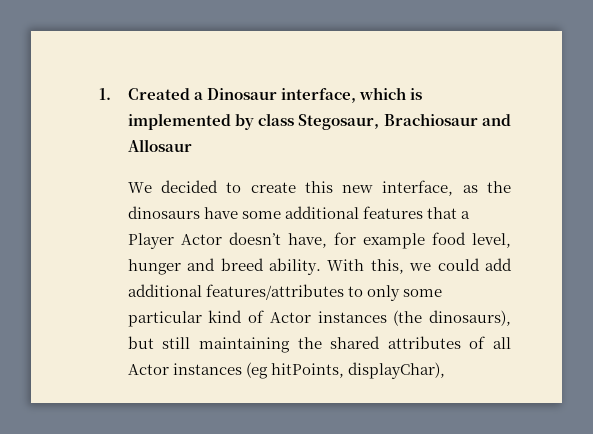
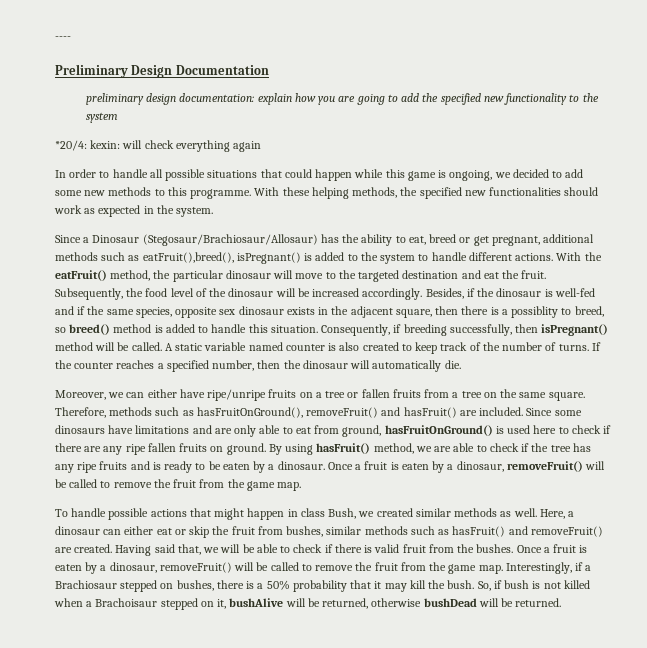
- 1. Created a Dinosaur interface, which is implemented by class Stegosaur, Brachiosaur and Allosaur
- We decided to create this new interface, as the dinosaurs have some additional features that a Player Actor doesn’t have, for example food level, hunger and breed ability. With this, we could add additional features/attributes to only some particular kind of Actor instances (the dinosaurs), but still maintaining the shared attributes of all Actor instances (eg hitPoints, displayChar),
+ ----
+ Preliminary Design Documentation
+ preliminary design documentation: explain how you are going to add the specified new functionality to the system
+ *20/4: kexin: will check everything again
+ In order to handle all possible situations that could happen while this game is ongoing, we decided to add some new methods to this programme. With these helping methods, the specified new functionalities should work as expected in the system.
+ Since a Dinosaur (Stegosaur/Brachiosaur/Allosaur) has the ability to eat, breed or get pregnant, additional methods such as eatFruit(),breed(), isPregnant() is added to the system to handle different actions. With the eatFruit() method, the particular dinosaur will move to the targeted destination and eat the fruit. Subsequently, the food level of the dinosaur will be increased accordingly. Besides, if the dinosaur is well-fed and if the same species, opposite sex dinosaur exists in the adjacent square, then there is a possiblity to breed, so breed() method is added to handle this situation. Consequently, if breeding successfully, then isPregnant() method will be called. A static variable named counter is also created to keep track of the number of turns. If the counter reaches a specified number, then the dinosaur will automatically die.
+ Moreover, we can either have ripe/unripe fruits on a tree or fallen fruits from a tree on the same square. Therefore, methods such as hasFruitOnGround(), removeFruit() and hasFruit() are included. Since some dinosaurs have limitations and are only able to eat from ground, hasFruitOnGround() is used here to check if there are any ripe fallen fruits on ground. By using hasFruit() method, we are able to check if the tree has any ripe fruits and is ready to be eaten by a dinosaur. Once a fruit is eaten by a dinosaur, removeFruit() will be called to remove the fruit from the game map.
+ To handle possible actions that might happen in class Bush, we created similar methods as well. Here, a dinosaur can either eat or skip the fruit from bushes, similar methods such as hasFruit() and removeFruit() are created. Having said that, we will be able to check if there is valid fruit from the bushes. Once a fruit is eaten by a dinosaur, removeFruit() will be called to remove the fruit from the game map. Interestingly, if a Brachiosaur stepped on bushes, there is a 50% probability that it may kill the bush. So, if bush is not killed when a Brachoisaur stepped on it, bushAlive will be returned, otherwise bushDead will be returned.

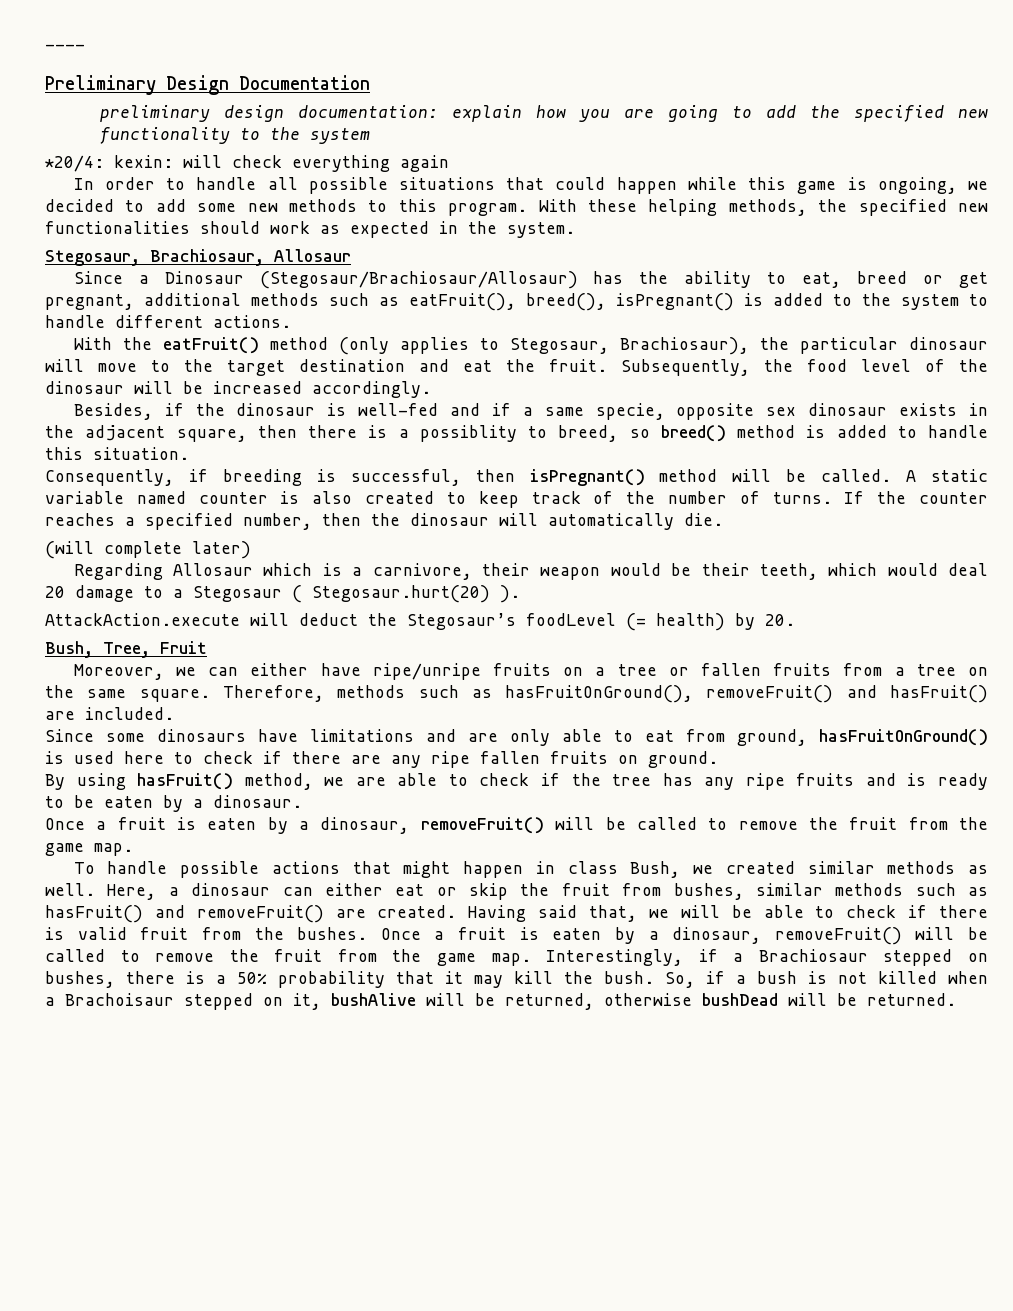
- In order to handle all possible situations that could happen while this game is ongoing, we decided to add some new methods to this programme.
+ In order to handle all possible situations that could happen while this game is ongoing, we decided to add some new methods to this program.
+ Stegosaur, Brachiosaur, Allosaur
- Since a Dinosaur (Stegosaur/Brachiosaur/Allosaur) has the ability to eat, breed or get pregnant, additional methods such as eatFruit(),breed(), isPregnant() is added to the system to handle different actions. With the eatFruit() method, the particular dinosaur will move to the targeted destination and eat the fruit.
+ Since a Dinosaur (Stegosaur/Brachiosaur/Allosaur) has the ability to eat, breed or get pregnant, additional methods such as eatFruit(), breed(), isPregnant() is added to the system to handle different actions.
+ With the eatFruit() method (only applies to Stegosaur, Brachiosaur), the particular dinosaur will move to the target destination and eat the fruit.
- Subsequently, the food level of the dinosaur will be increased accordingly. Besides, if the dinosaur is well-fed and if the same species, opposite sex dinosaur exists in the adjacent square, then there is a possiblity to breed, so breed() method is added to handle this situation. Consequently, if breeding successfully, then isPregnant() method will be called.
+ Subsequently, the food level of the dinosaur will be increased accordingly.
+ Besides, if the dinosaur is well-fed and if a same specie, opposite sex dinosaur exists in the adjacent square, then there is a possiblity to breed, so breed() method is added to handle this situation.
+ Consequently, if breeding is successful, then isPregnant() method will be called.
+ (will complete later)
+ Regarding Allosaur which is a carnivore, their weapon would be their teeth, which would deal 20 damage to a Stegosaur ( Stegosaur.hurt(20) ).
+ AttackAction.execute will deduct the Stegosaur’s foodLevel (= health) by 20.
+ Bush, Tree, Fruit
- Therefore, methods such as hasFruitOnGround(), removeFruit() and hasFruit() are included. Since some dinosaurs have limitations and are only able to eat from ground, hasFruitOnGround() is used here to check if there are any ripe fallen fruits on ground. By using hasFruit() method, we are able to check if the tree has any ripe fruits and is ready to be eaten by a dinosaur. Once a fruit is eaten by a dinosaur, removeFruit() will be called to remove the fruit from the game map.
+ Therefore, methods such as hasFruitOnGround(), removeFruit() and hasFruit() are included.
+ Since some dinosaurs have limitations and are only able to eat from ground, hasFruitOnGround() is used here to check if there are any ripe fallen fruits on ground.
+ By using hasFruit() method, we are able to check if the tree has any ripe fruits and is ready to be eaten by a dinosaur.
+ Once a fruit is eaten by a dinosaur, removeFruit() will be called to remove the fruit from the game map.
- So, if bush is not killed when a Brachoisaur stepped on it, bushAlive will be returned, otherwise bushDead will be returned.
+ So, if a bush is not killed when a Brachoisaur stepped on it, bushAlive will be returned, otherwise bushDead will be returned.

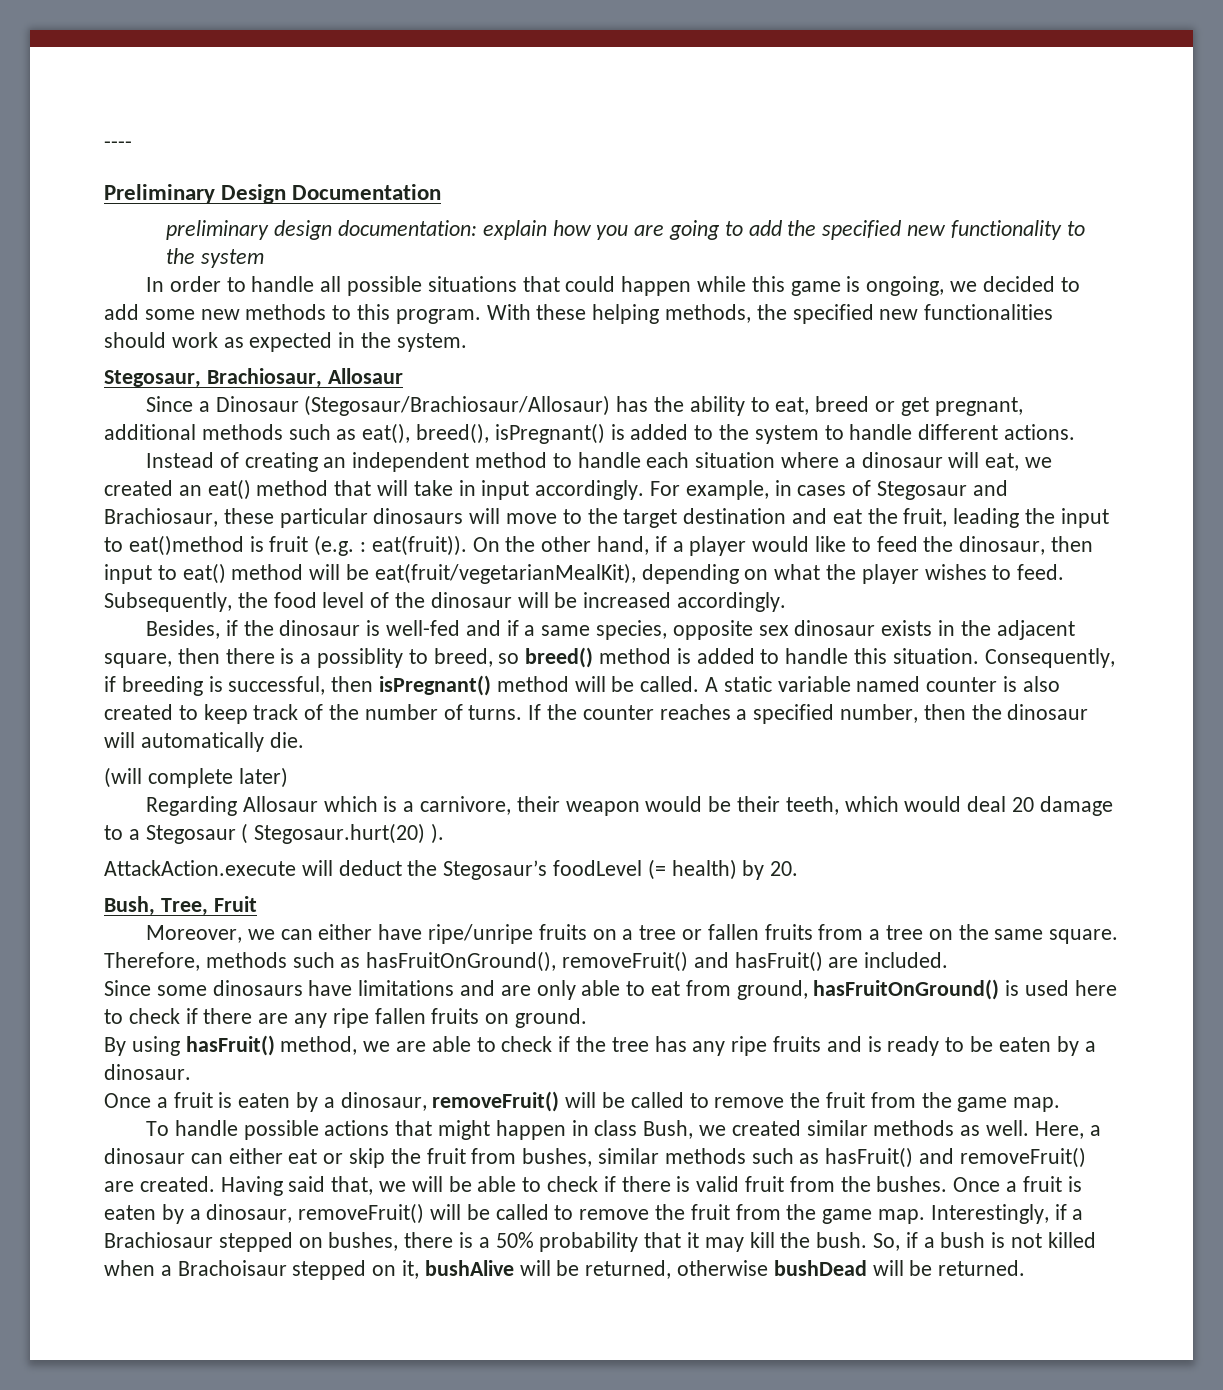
- *20/4: kexin: will check everything again
- Since a Dinosaur (Stegosaur/Brachiosaur/Allosaur) has the ability to eat, breed or get pregnant, additional methods such as eatFruit(), breed(), isPregnant() is added to the system to handle different actions.
+ Since a Dinosaur (Stegosaur/Brachiosaur/Allosaur) has the ability to eat, breed or get pregnant, additional methods such as eat(), breed(), isPregnant() is added to the system to handle different actions.
- With the eatFruit() method (only applies to Stegosaur, Brachiosaur), the particular dinosaur will move to the target destination and eat the fruit.
+ Instead of creating an independent method to handle each situation where a dinosaur will eat, we created an eat() method that will take in input accordingly. For example, in cases of Stegosaur and Brachiosaur, these particular dinosaurs will move to the target destination and eat the fruit, leading the input to eat()method is fruit (e.g. : eat(fruit)). On the other hand, if a player would like to feed the dinosaur, then input to eat() method will be eat(fruit/vegetarianMealKit), depending on what the player wishes to feed.
- Besides, if the dinosaur is well-fed and if a same specie, opposite sex dinosaur exists in the adjacent square, then there is a possiblity to breed, so breed() method is added to handle this situation.
- Consequently, if breeding is successful, then isPregnant() method will be called.
+ Besides, if the dinosaur is well-fed and if a same species, opposite sex dinosaur exists in the adjacent square, then there is a possiblity to breed, so breed() method is added to handle this situation. Consequently, if breeding is successful, then isPregnant() method will be called.

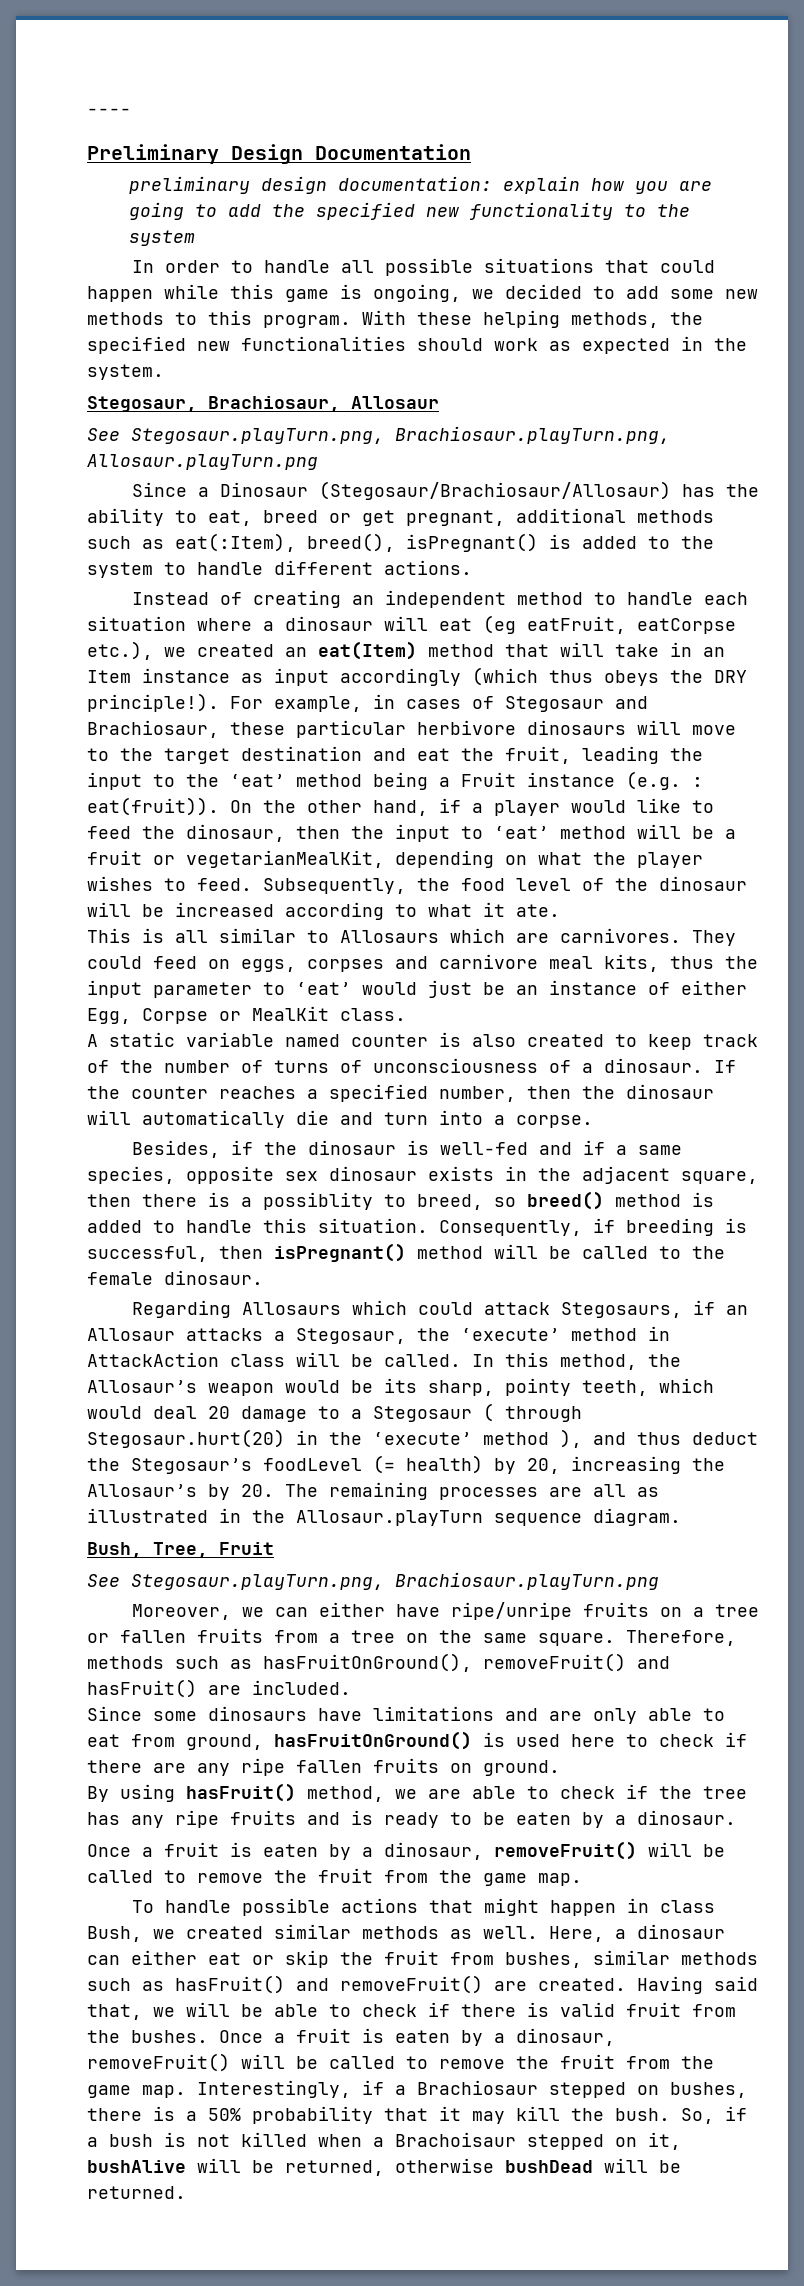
+ See Stegosaur.playTurn.png, Brachiosaur.playTurn.png, Allosaur.playTurn.png
- Since a Dinosaur (Stegosaur/Brachiosaur/Allosaur) has the ability to eat, breed or get pregnant, additional methods such as eat(), breed(), isPregnant() is added to the system to handle different actions.
+ Since a Dinosaur (Stegosaur/Brachiosaur/Allosaur) has the ability to eat, breed or get pregnant, additional methods such as eat(:Item), breed(), isPregnant() is added to the system to handle different actions.
- Instead of creating an independent method to handle each situation where a dinosaur will eat, we created an eat() method that will take in input accordingly.
+ Instead of creating an independent method to handle each situation where a dinosaur will eat (eg eatFruit, eatCorpse etc.), we created an eat(Item) method that will take in an Item instance as input accordingly (which thus obeys the DRY principle!).
- For example, in cases of Stegosaur and Brachiosaur, these particular dinosaurs will move to the target destination and eat the fruit, leading the input to eat()method is fruit (e.g. : eat(fruit)).
+ For example, in cases of Stegosaur and Brachiosaur, these particular herbivore dinosaurs will move to the target destination and eat the fruit, leading the input to the ‘eat’ method being a Fruit instance (e.g. : eat(fruit)).
- On the other hand, if a player would like to feed the dinosaur, then input to eat() method will be eat(fruit/vegetarianMealKit), depending on what the player wishes to feed.
+ On the other hand, if a player would like to feed the dinosaur, then the input to ‘eat’ method will be a fruit or vegetarianMealKit, depending on what the player wishes to feed.
- Subsequently, the food level of the dinosaur will be increased accordingly.
+ Subsequently, the food level of the dinosaur will be increased according to what it ate.
+ This is all similar to Allosaurs which are carnivores. They could feed on eggs, corpses and carnivore meal kits, thus the input parameter to ‘eat’ would just be an instance of either Egg, Corpse or MealKit class.
+ A static variable named counter is also created to keep track of the number of turns of unconsciousness of a dinosaur. If the counter reaches a specified number, then the dinosaur will automatically die and turn into a corpse.
- Consequently, if breeding is successful, then isPregnant() method will be called. A static variable named counter is also created to keep track of the number of turns. If the counter reaches a specified number, then the dinosaur will automatically die.
- (will complete later)
- Regarding Allosaur which is a carnivore, their weapon would be their teeth, which would deal 20 damage to a Stegosaur ( Stegosaur.hurt(20) ).
- AttackAction.execute will deduct the Stegosaur’s foodLevel (= health) by 20.
+ Consequently, if breeding is successful, then isPregnant() method will be called to the female dinosaur.
+ Regarding Allosaurs which could attack Stegosaurs, if an Allosaur attacks a Stegosaur, the ‘execute’ method in AttackAction class will be called. In this method, the Allosaur’s weapon would be its sharp, pointy teeth, which would deal 20 damage to a Stegosaur ( through Stegosaur.hurt(20) in the ‘execute’ method ), and thus deduct the Stegosaur’s foodLevel (= health) by 20, increasing the Allosaur’s by 20. The remaining processes are all as illustrated in the Allosaur.playTurn sequence diagram.
+ See Stegosaur.playTurn.png, Brachiosaur.playTurn.png

